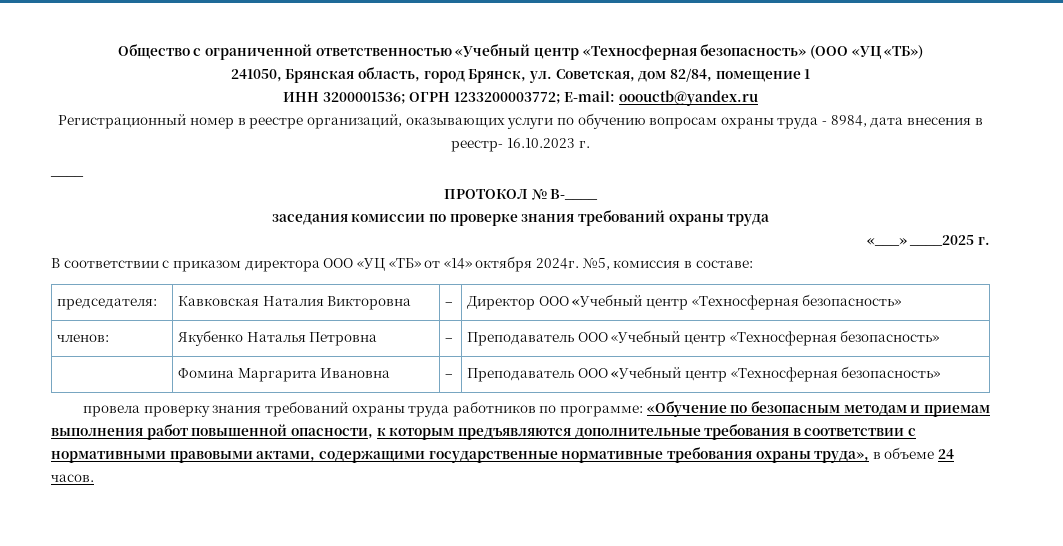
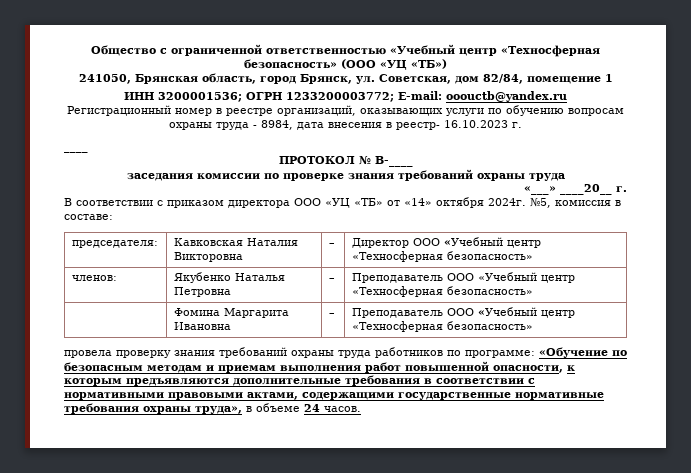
- «___» ____2025 г.
+ «___» ____20__ г.

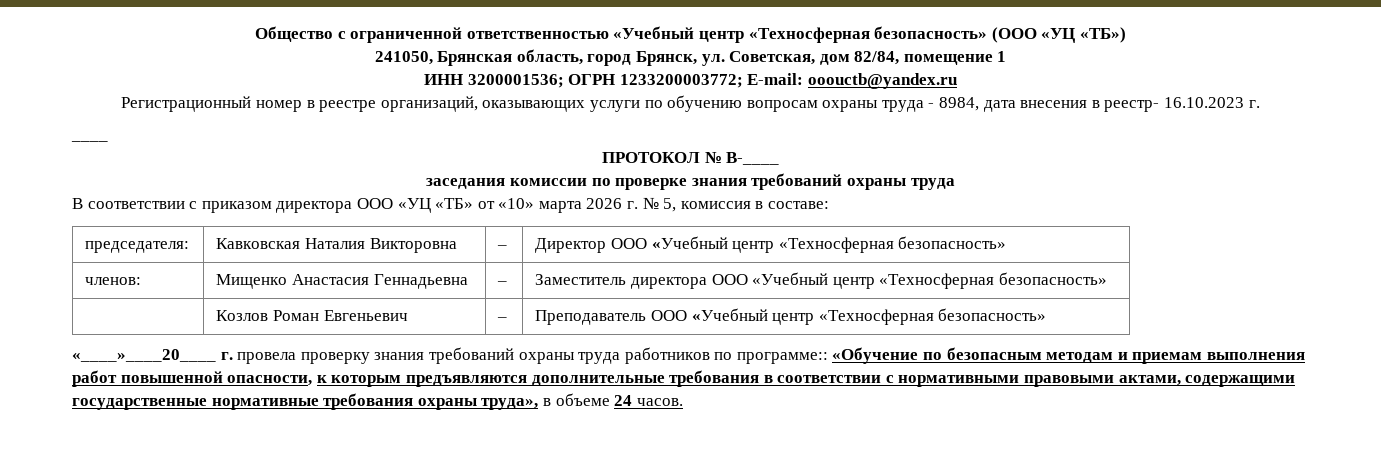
- «___» ____20__ г.
- В соответствии с приказом директора ООО «УЦ «ТБ» от «14» октября 2024г. №5, комиссия в составе:
+ В соответствии с приказом директора ООО «УЦ «ТБ» от «10» марта 2026 г. № 5, комиссия в составе:
- членов: | Якубенко Наталья Петровна | – | Преподаватель ООО «Учебный центр «Техносферная безопасность»
+ членов: | Мищенко Анастасия Геннадьевна | – | Заместитель директора ООО «Учебный центр «Техносферная безопасность»
- | Фомина Маргарита Ивановна | – | Преподаватель ООО «Учебный центр «Техносферная безопасность»
- провела проверку знания требований охраны труда работников по программе: «Обучение по безопасным методам и приемам выполнения работ повышенной опасности, к которым предъявляются дополнительные требования в соответствии с нормативными правовыми актами, содержащими государственные нормативные требования охраны труда», в объеме 24 часов.
+ | Козлов Роман Евгеньевич | – | Преподаватель ООО «Учебный центр «Техносферная безопасность»
+ «____»____20____ г. провела проверку знания требований охраны труда работников по программе:: «Обучение по безопасным методам и приемам выполнения работ повышенной опасности, к которым предъявляются дополнительные требования в соответствии с нормативными правовыми актами, содержащими государственные нормативные требования охраны труда», в объеме 24 часов.

